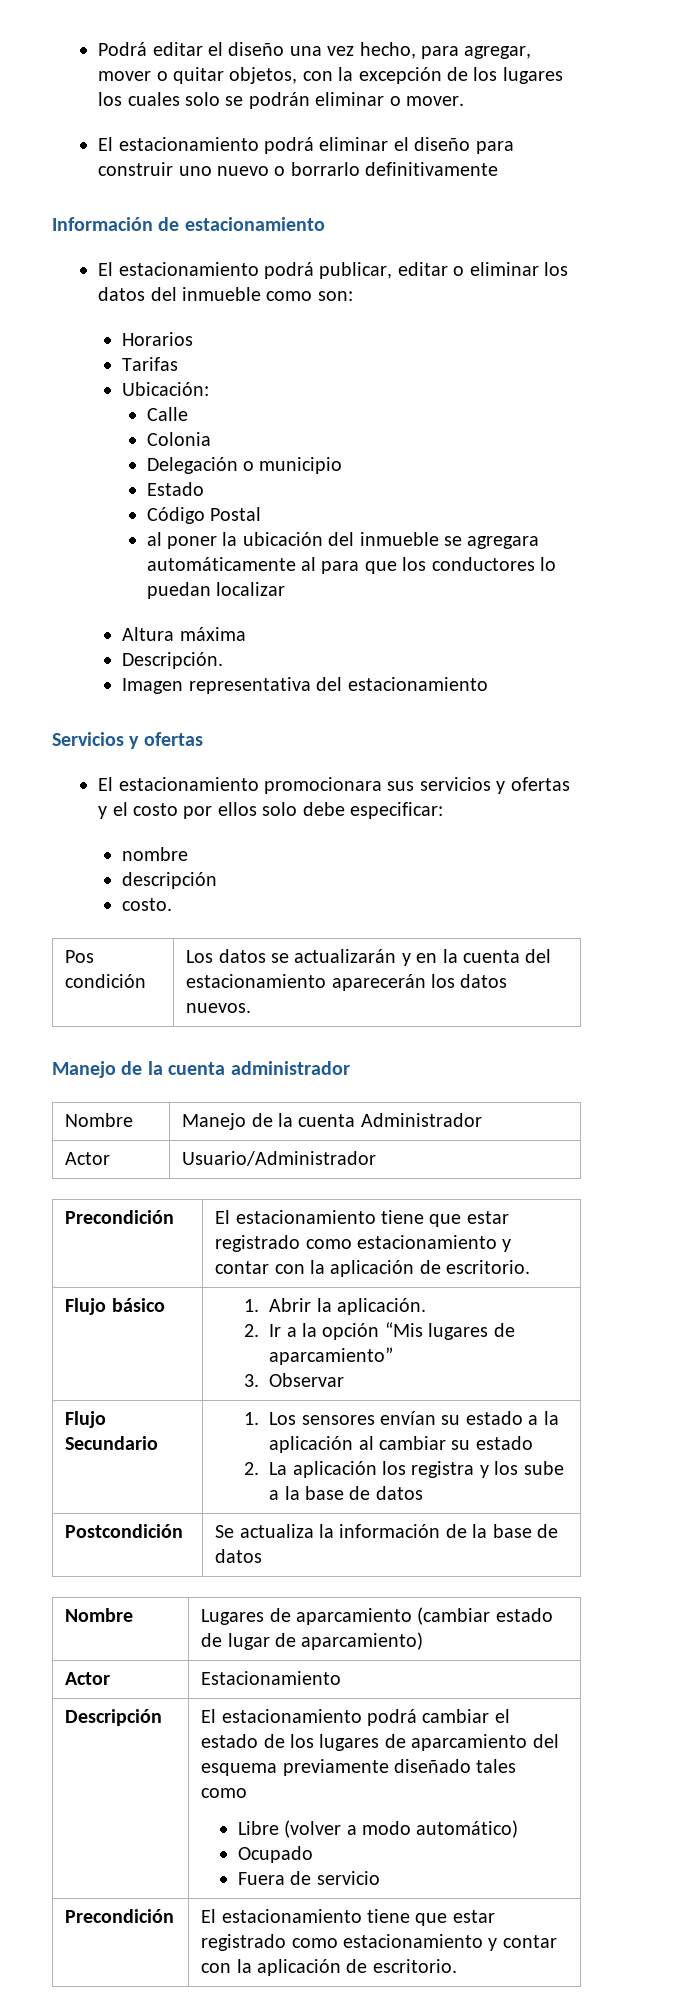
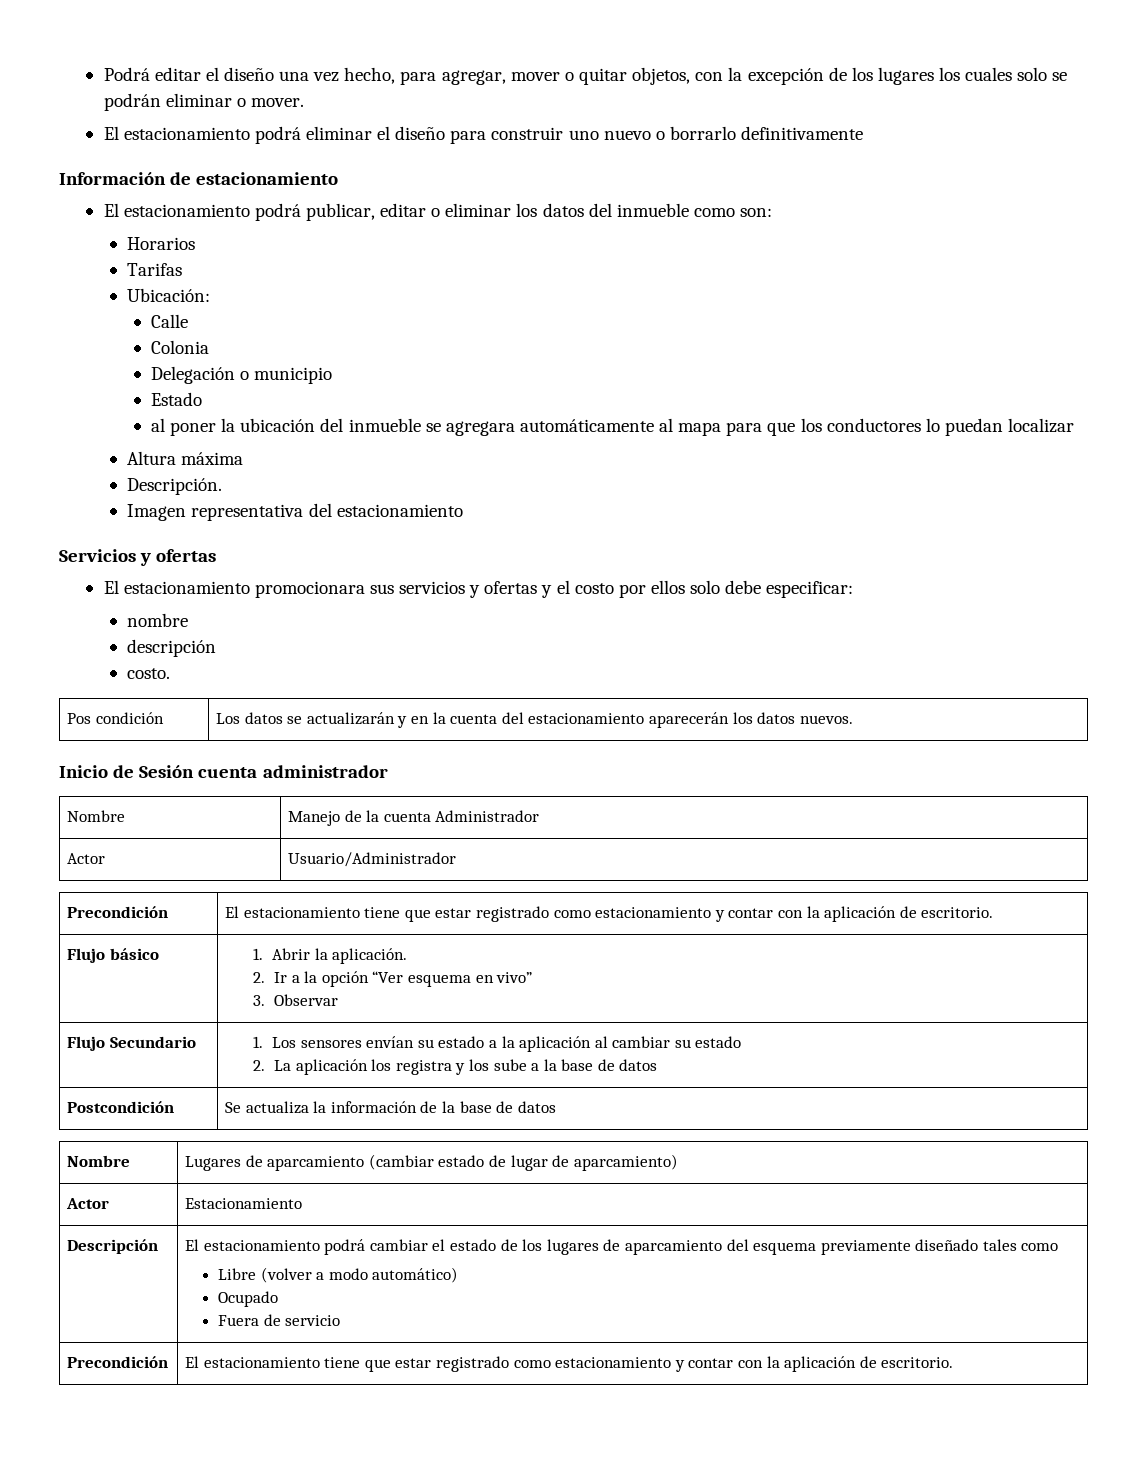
- Código Postal
- al poner la ubicación del inmueble se agregara automáticamente al para que los conductores lo puedan localizar
+ al poner la ubicación del inmueble se agregara automáticamente al mapa para que los conductores lo puedan localizar
- Manejo de la cuenta administrador
+ Inicio de Sesión cuenta administrador
  Flujo básico | 1. Abrir la aplicación.
- 2. Ir a la opción “Mis lugares de aparcamiento”
+ 2. Ir a la opción “Ver esquema en vivo”

